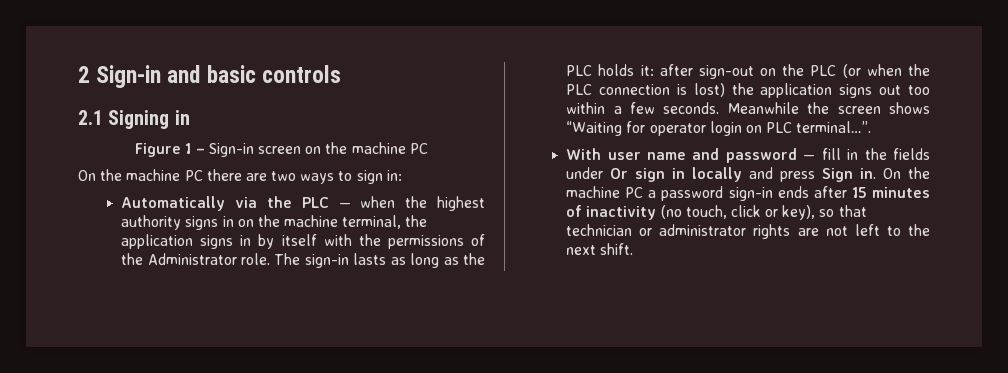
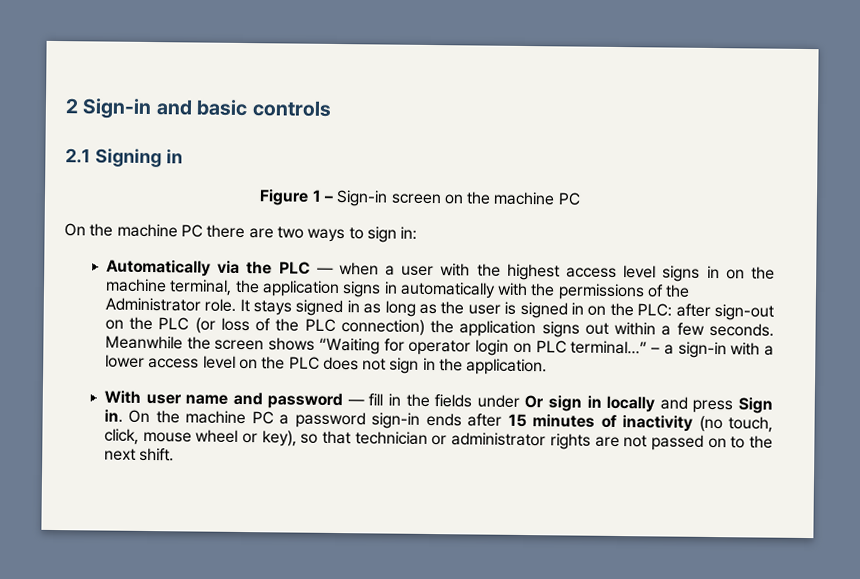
- Automatically via the PLC — when the highest authority signs in on the machine terminal, the application signs in by itself with the permissions of the Administrator role.
+ Automatically via the PLC — when a user with the highest access level signs in on the machine terminal, the application signs in automatically with the permissions of the Administrator role.
- The sign-in lasts as long as the PLC holds it: after sign-out on the PLC (or when the PLC connection is lost) the application signs out too within a few seconds.
+ It stays signed in as long as the user is signed in on the PLC: after sign-out on the PLC (or loss of the PLC connection) the application signs out within a few seconds.
- Meanwhile the screen shows “Waiting for operator login on PLC terminal…”.
+ Meanwhile the screen shows “Waiting for operator login on PLC terminal…” – a sign-in with a lower access level on the PLC does not sign in the application.
- On the machine PC a password sign-in ends after 15 minutes of inactivity (no touch, click or key), so that technician or administrator rights are not left to the next shift.
+ On the machine PC a password sign-in ends after 15 minutes of inactivity (no touch, click, mouse wheel or key), so that technician or administrator rights are not passed on to the next shift.

